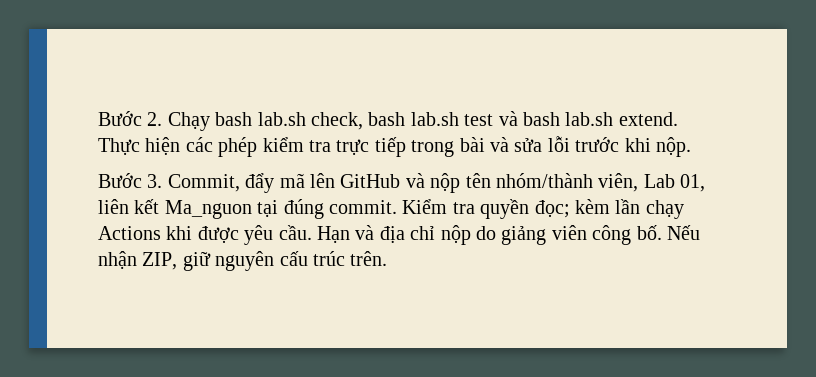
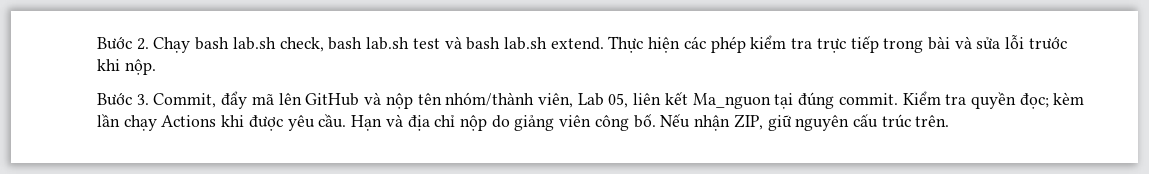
- Bước 3. Commit, đẩy mã lên GitHub và nộp tên nhóm/thành viên, Lab 01, liên kết Ma_nguon tại đúng commit.
+ Bước 3. Commit, đẩy mã lên GitHub và nộp tên nhóm/thành viên, Lab 05, liên kết Ma_nguon tại đúng commit.

